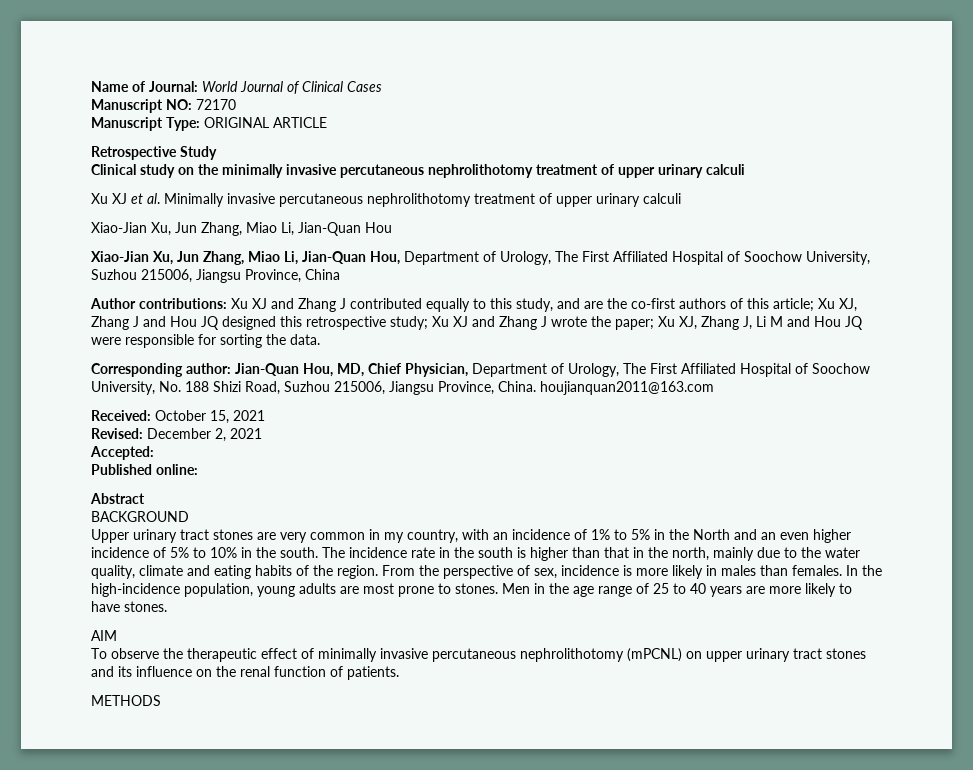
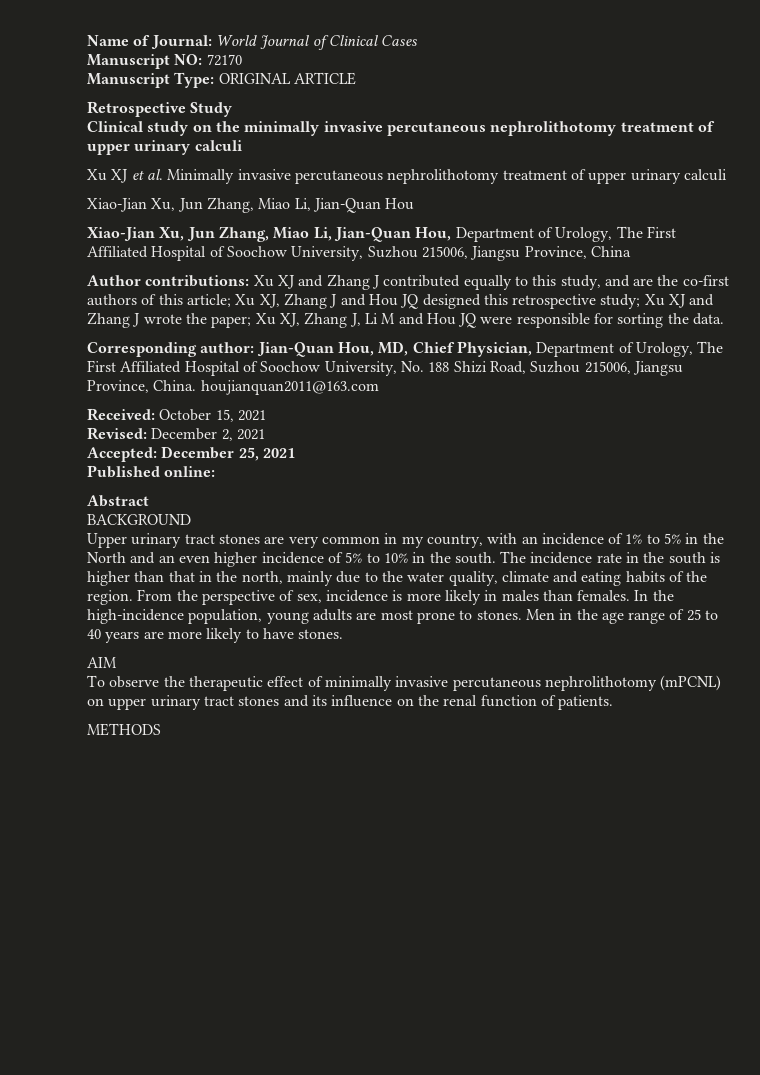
- Accepted:
+ Accepted: December 25, 2021

